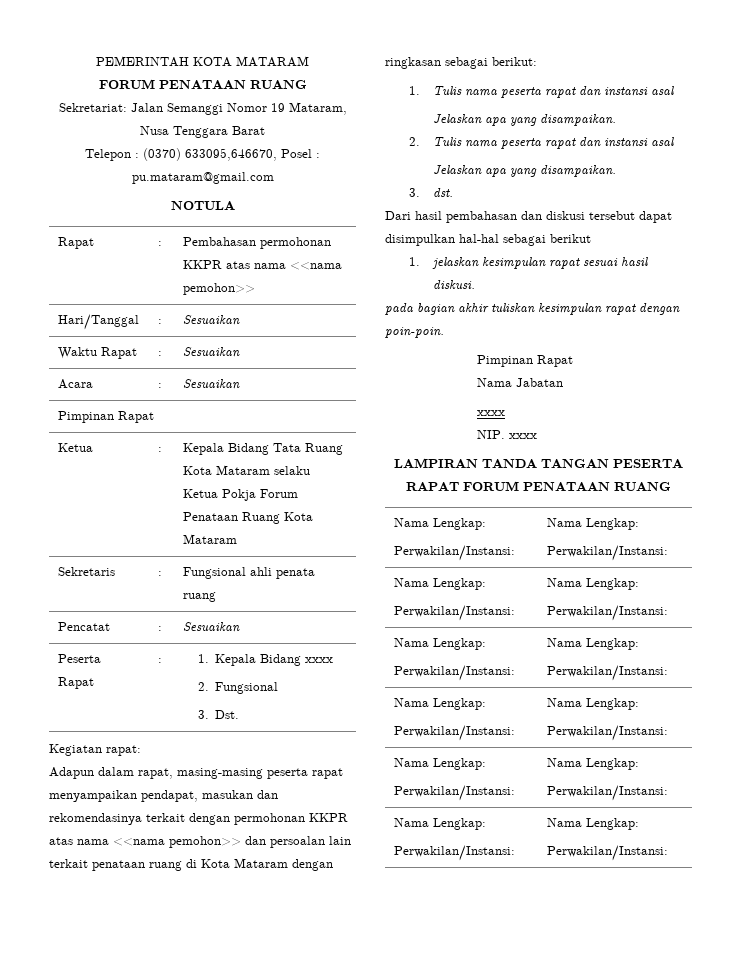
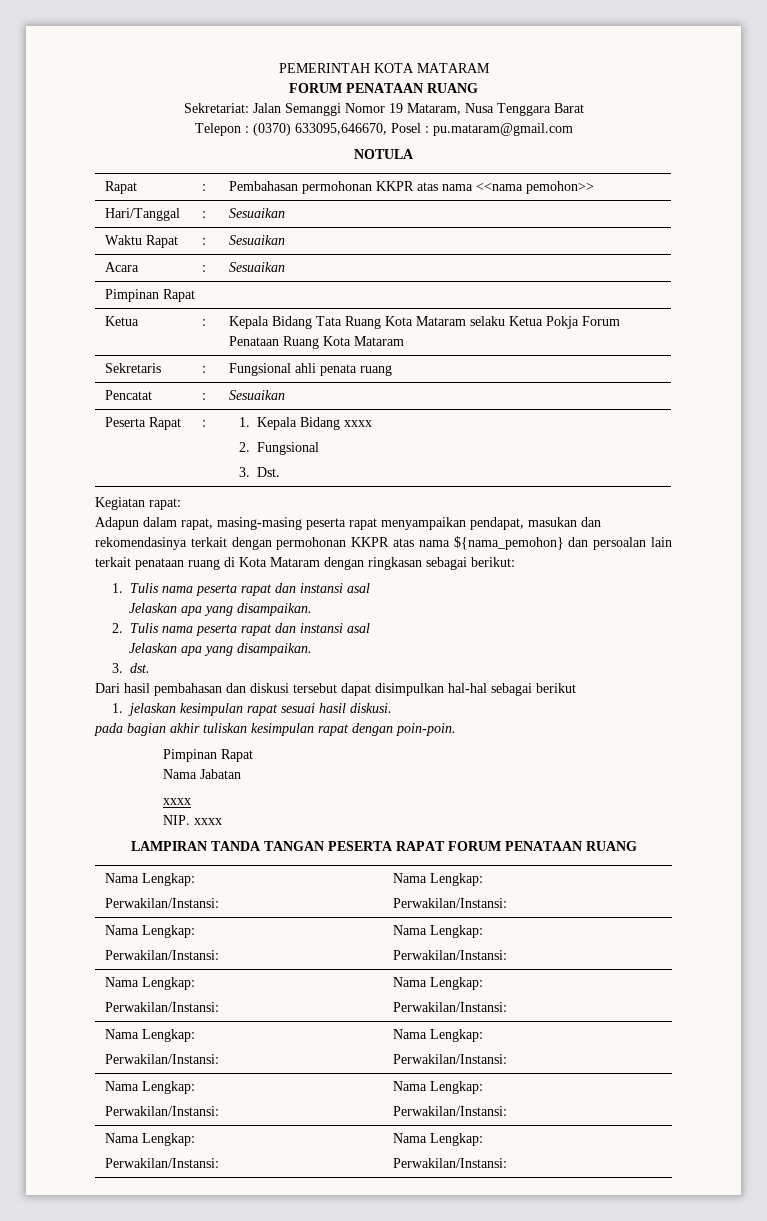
- Adapun dalam rapat, masing-masing peserta rapat menyampaikan pendapat, masukan dan rekomendasinya terkait dengan permohonan KKPR atas nama <<nama pemohon>> dan persoalan lain terkait penataan ruang di Kota Mataram dengan ringkasan sebagai berikut:
+ Adapun dalam rapat, masing-masing peserta rapat menyampaikan pendapat, masukan dan rekomendasinya terkait dengan permohonan KKPR atas nama ${nama_pemohon} dan persoalan lain terkait penataan ruang di Kota Mataram dengan ringkasan sebagai berikut:

